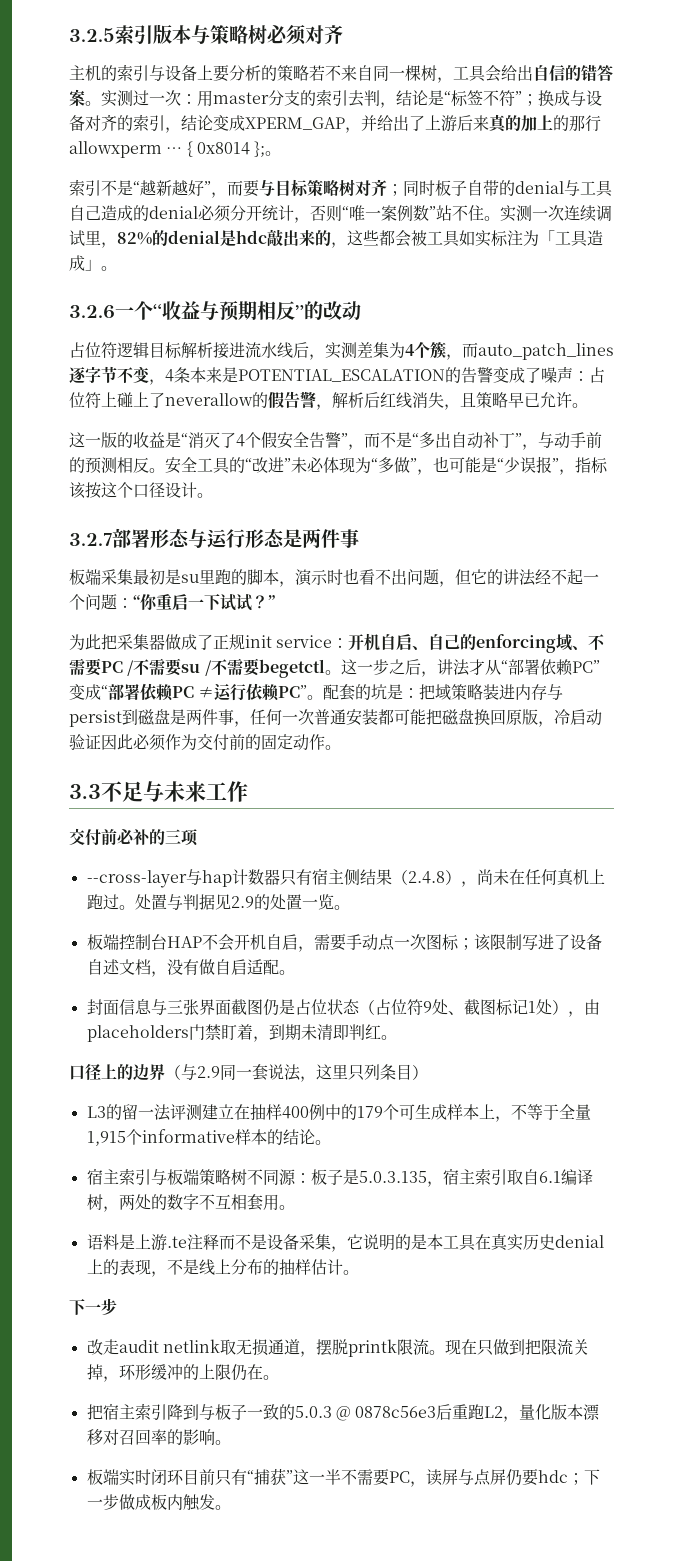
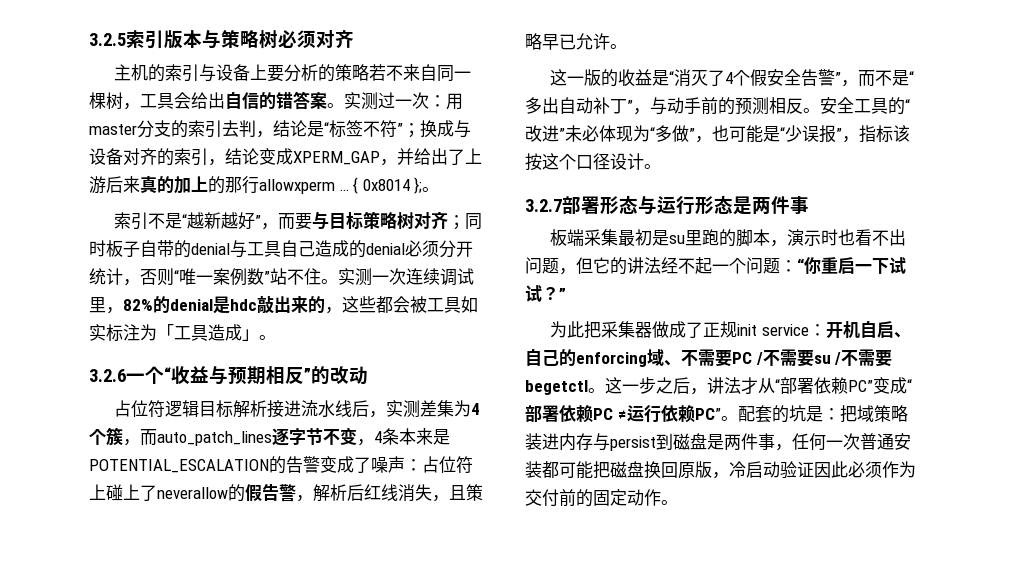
- 3.3不足与未来工作
- 交付前必补的三项
- --cross-layer与hap计数器只有宿主侧结果（2.4.8），尚未在任何真机上跑过。处置与判据见2.9的处置一览。
- 板端控制台HAP不会开机自启，需要手动点一次图标；该限制写进了设备自述文档，没有做自启适配。
- 封面信息与三张界面截图仍是占位状态（占位符9处、截图标记1处），由placeholders门禁盯着，到期未清即判红。
- 口径上的边界（与2.9同一套说法，这里只列条目）
- L3的留一法评测建立在抽样400例中的179个可生成样本上，不等于全量1,915个informative样本的结论。
- 宿主索引与板端策略树不同源：板子是5.0.3.135，宿主索引取自6.1编译树，两处的数字不互相套用。
- 语料是上游.te注释而不是设备采集，它说明的是本工具在真实历史denial上的表现，不是线上分布的抽样估计。
- 下一步
- 改走audit netlink取无损通道，摆脱printk限流。现在只做到把限流关掉，环形缓冲的上限仍在。
- 把宿主索引降到与板子一致的5.0.3 @ 0878c56e3后重跑L2，量化版本漂移对召回率的影响。
- 板端实时闭环目前只有“捕获”这一半不需要PC，读屏与点屏仍要hdc；下一步做成板内触发。

